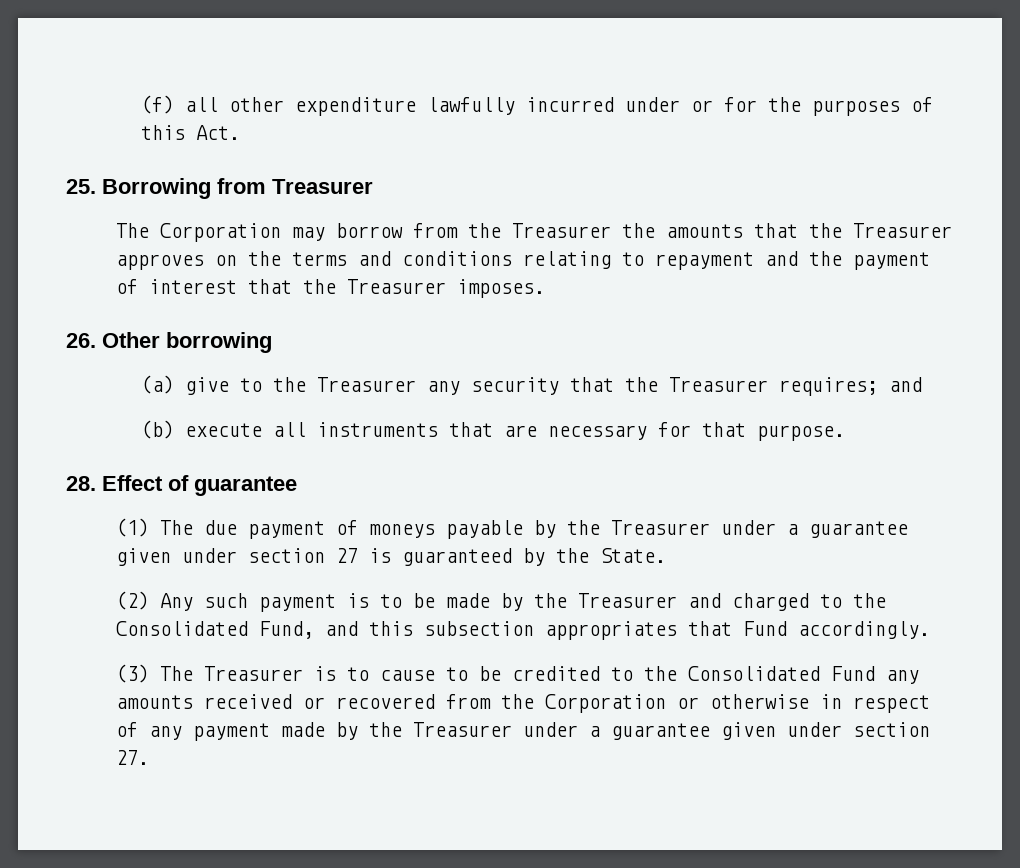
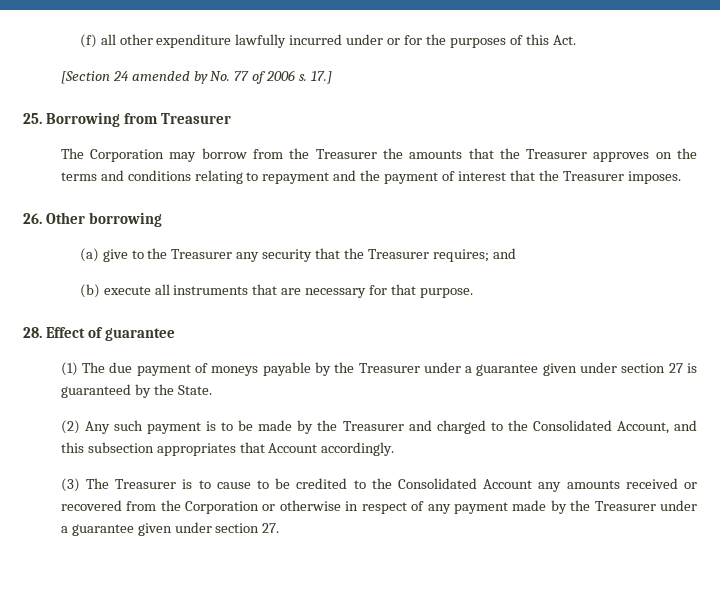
+ [Section 24 amended by No. 77 of 2006 s. 17.]
- (2) Any such payment is to be made by the Treasurer and charged to the Consolidated Fund, and this subsection appropriates that Fund accordingly.
+ (2) Any such payment is to be made by the Treasurer and charged to the Consolidated Account, and this subsection appropriates that Account accordingly.
- (3) The Treasurer is to cause to be credited to the Consolidated Fund any amounts received or recovered from the Corporation or otherwise in respect of any payment made by the Treasurer under a guarantee given under section 27.
+ (3) The Treasurer is to cause to be credited to the Consolidated Account any amounts received or recovered from the Corporation or otherwise in respect of any payment made by the Treasurer under a guarantee given under section 27.

